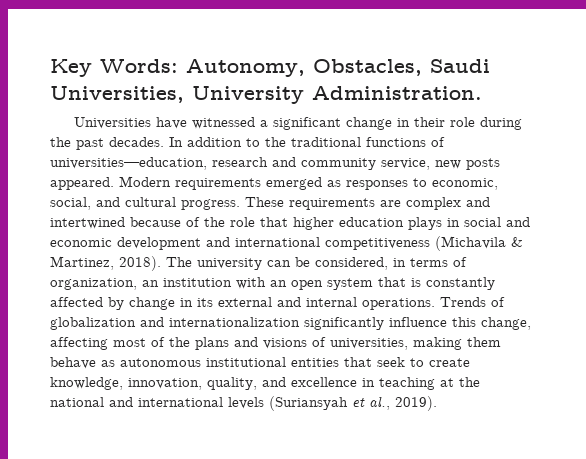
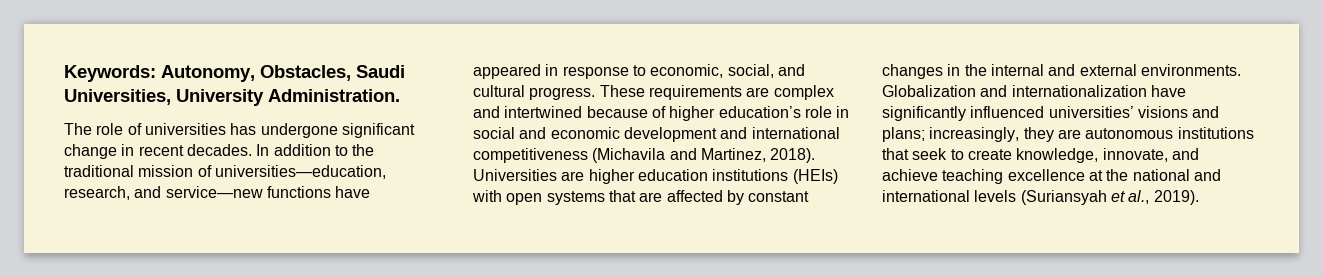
- Key Words: Autonomy, Obstacles, Saudi Universities, University Administration.
+ Keywords: Autonomy, Obstacles, Saudi Universities, University Administration.
- Universities have witnessed a significant change in their role during the past decades.
+ The role of universities has undergone significant change in recent decades.
- In addition to the traditional functions of universities—education, research and community service, new posts appeared. Modern requirements emerged as responses to economic, social, and cultural progress.
+ In addition to the traditional mission of universities—education, research, and service—new functions have appeared in response to economic, social, and cultural progress.
- These requirements are complex and intertwined because of the role that higher education plays in social and economic development and international competitiveness (Michavila & Martinez, 2018).
+ These requirements are complex and intertwined because of higher education’s role in social and economic development and international competitiveness (Michavila and Martinez, 2018).
- The university can be considered, in terms of organization, an institution with an open system that is constantly affected by change in its external and internal operations. Trends of globalization and internationalization significantly influence this change, affecting most of the plans and visions of universities, making them behave as autonomous institutional entities that seek to create knowledge, innovation, quality, and excellence in teaching at the national and international levels (Suriansyah et al., 2019).
+ Universities are higher education institutions (HEIs) with open systems that are affected by constant changes in the internal and external environments. Globalization and internationalization have significantly influenced universities’ visions and plans; increasingly, they are autonomous institutions that seek to create knowledge, innovate, and achieve teaching excellence at the national and international levels (Suriansyah et al., 2019).

